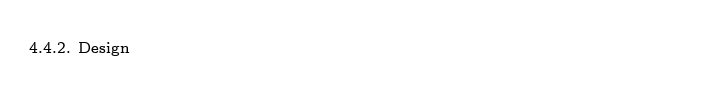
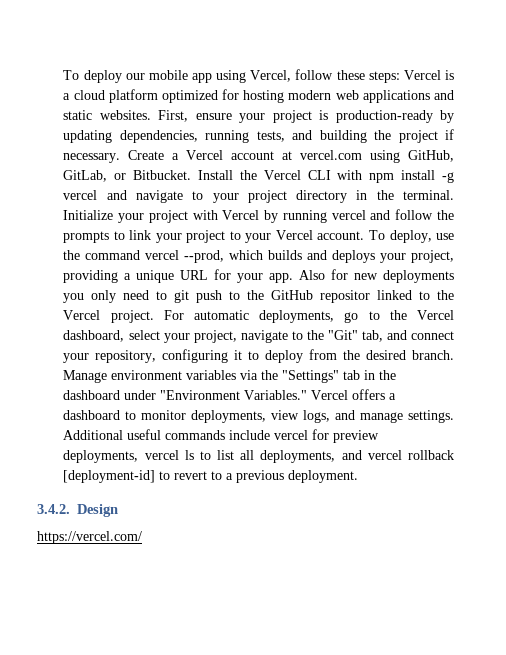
- 4.4.2. Design
+ To deploy our mobile app using Vercel, follow these steps: Vercel is a cloud platform optimized for hosting modern web applications and static websites. First, ensure your project is production-ready by updating dependencies, running tests, and building the project if necessary. Create a Vercel account at vercel.com using GitHub, GitLab, or Bitbucket. Install the Vercel CLI with npm install -g vercel and navigate to your project directory in the terminal. Initialize your project with Vercel by running vercel and follow the prompts to link your project to your Vercel account. To deploy, use the command vercel --prod, which builds and deploys your project, providing a unique URL for your app. Also for new deployments you only need to git push to the GitHub repositor linked to the Vercel project. For automatic deployments, go to the Vercel dashboard, select your project, navigate to the "Git" tab, and connect your repository, configuring it to deploy from the desired branch. Manage environment variables via the "Settings" tab in the dashboard under "Environment Variables." Vercel offers a dashboard to monitor deployments, view logs, and manage settings. Additional useful commands include vercel for preview deployments, vercel ls to list all deployments, and vercel rollback [deployment-id] to revert to a previous deployment.
+ 3.4.2. Design
+ https://vercel.com/

